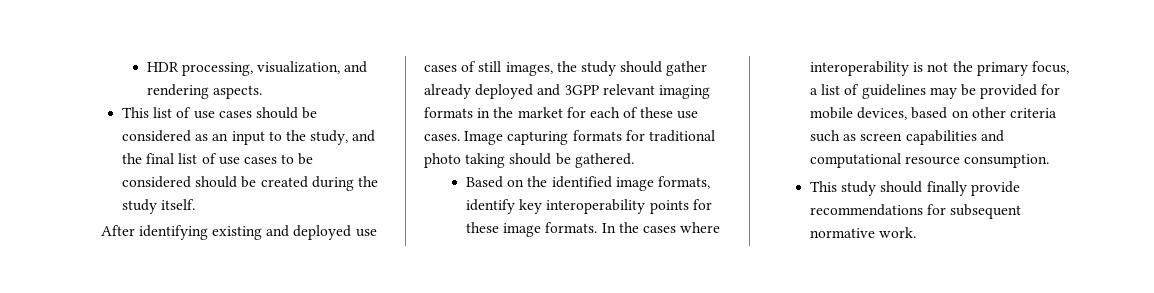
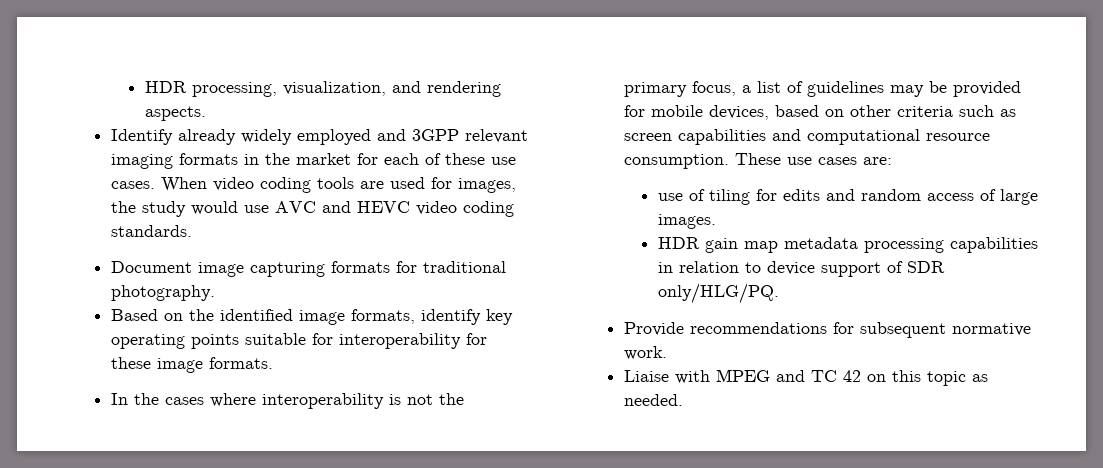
- This list of use cases should be considered as an input to the study, and the final list of use cases to be considered should be created during the study itself.
- After identifying existing and deployed use cases of still images, the study should gather already deployed and 3GPP relevant imaging formats in the market for each of these use cases.
+ Identify already widely employed and 3GPP relevant imaging formats in the market for each of these use cases.
- Image capturing formats for traditional photo taking should be gathered.
+ When video coding tools are used for images, the study would use AVC and HEVC video coding standards.
+ Document image capturing formats for traditional photography.
- Based on the identified image formats, identify key interoperability points for these image formats. In the cases where interoperability is not the primary focus, a list of guidelines may be provided for mobile devices, based on other criteria such as screen capabilities and computational resource consumption.
- This study should finally provide recommendations for subsequent normative work.
+ Based on the identified image formats, identify key operating points suitable for interoperability for these image formats.
+ In the cases where interoperability is not the primary focus, a list of guidelines may be provided for mobile devices, based on other criteria such as screen capabilities and computational resource consumption. These use cases are:
+ use of tiling for edits and random access of large images.
+ HDR gain map metadata processing capabilities in relation to device support of SDR only/HLG/PQ.
+ Provide recommendations for subsequent normative work.
+ Liaise with MPEG and TC 42 on this topic as needed.

